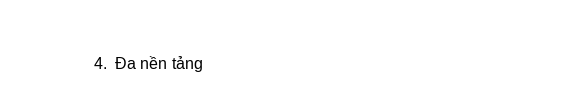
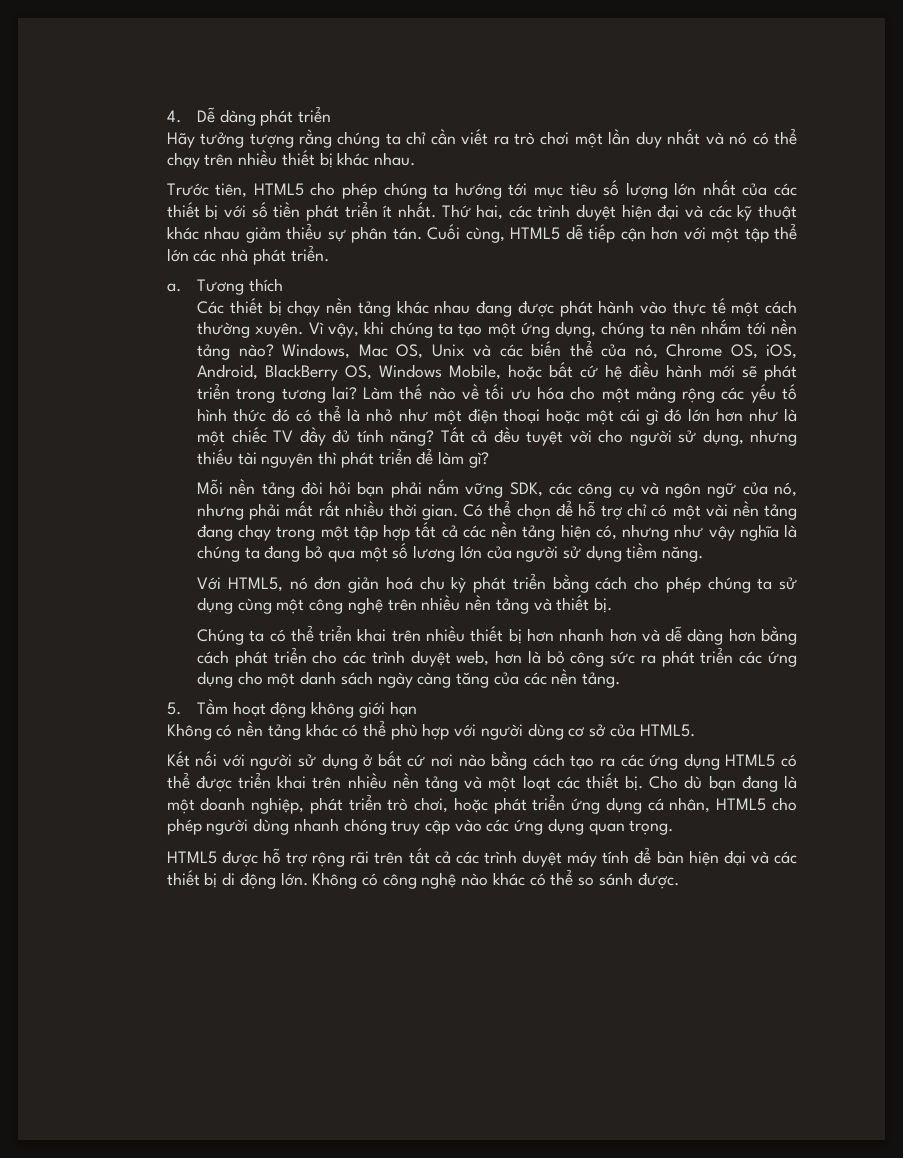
- 4. Đa nền tảng
+ 4. Dễ dàng phát triển
+ Hãy tưởng tượng rằng chúng ta chỉ cần viết ra trò chơi một lần duy nhất và nó có thể chạy trên nhiều thiết bị khác nhau.
+ Trước tiên, HTML5 cho phép chúng ta hướng tới mục tiêu số lượng lớn nhất của các thiết bị với số tiền phát triển ít nhất. Thứ hai, các trình duyệt hiện đại và các kỹ thuật khác nhau giảm thiểu sự phân tán. Cuối cùng, HTML5 dễ tiếp cận hơn với một tập thể lớn các nhà phát triển.
+ a. Tương thích
+ Các thiết bị chạy nền tảng khác nhau đang được phát hành vào thực tế một cách thường xuyên. Vì vậy, khi chúng ta tạo một ứng dụng, chúng ta nên nhắm tới nền tảng nào? Windows, Mac OS, Unix và các biến thể của nó, Chrome OS, iOS, Android, BlackBerry OS, Windows Mobile, hoặc bất cứ hệ điều hành mới sẽ phát triển trong tương lai? Làm thế nào về tối ưu hóa cho một mảng rộng các yếu tố hình thức đó có thể là nhỏ như một điện thoại hoặc một cái gì đó lớn hơn như là một chiếc TV đầy đủ tính năng? Tất cả đều tuyệt vời cho người sử dụng, nhưng thiếu tài nguyên thì phát triển để làm gì?
+ Mỗi nền tảng đòi hỏi bạn phải nắm vững SDK, các công cụ và ngôn ngữ của nó, nhưng phải mất rất nhiều thời gian. Có thể chọn để hỗ trợ chỉ có một vài nền tảng đang chạy trong một tập hợp tất cả các nền tảng hiện có, nhưng như vậy nghĩa là chúng ta đang bỏ qua một số lương lớn của người sử dụng tiềm năng.
+ Với HTML5, nó đơn giản hoá chu kỳ phát triển bằng cách cho phép chúng ta sử dụng cùng một công nghệ trên nhiều nền tảng và thiết bị.
+ Chúng ta có thể triển khai trên nhiều thiết bị hơn nhanh hơn và dễ dàng hơn bằng cách phát triển cho các trình duyệt web, hơn là bỏ công sức ra phát triển các ứng dụng cho một danh sách ngày càng tăng của các nền tảng.
+ 5. Tầm hoạt động không giới hạn
+ Không có nền tảng khác có thể phù hợp với người dùng cơ sở của HTML5.
+ Kết nối với người sử dụng ở bất cứ nơi nào bằng cách tạo ra các ứng dụng HTML5 có thể được triển khai trên nhiều nền tảng và một loạt các thiết bị. Cho dù bạn đang là một doanh nghiệp, phát triển trò chơi, hoặc phát triển ứng dụng cá nhân, HTML5 cho phép người dùng nhanh chóng truy cập vào các ứng dụng quan trọng.
+ HTML5 được hỗ trợ rộng rãi trên tất cả các trình duyệt máy tính để bàn hiện đại và các thiết bị di động lớn. Không có công nghệ nào khác có thể so sánh được.

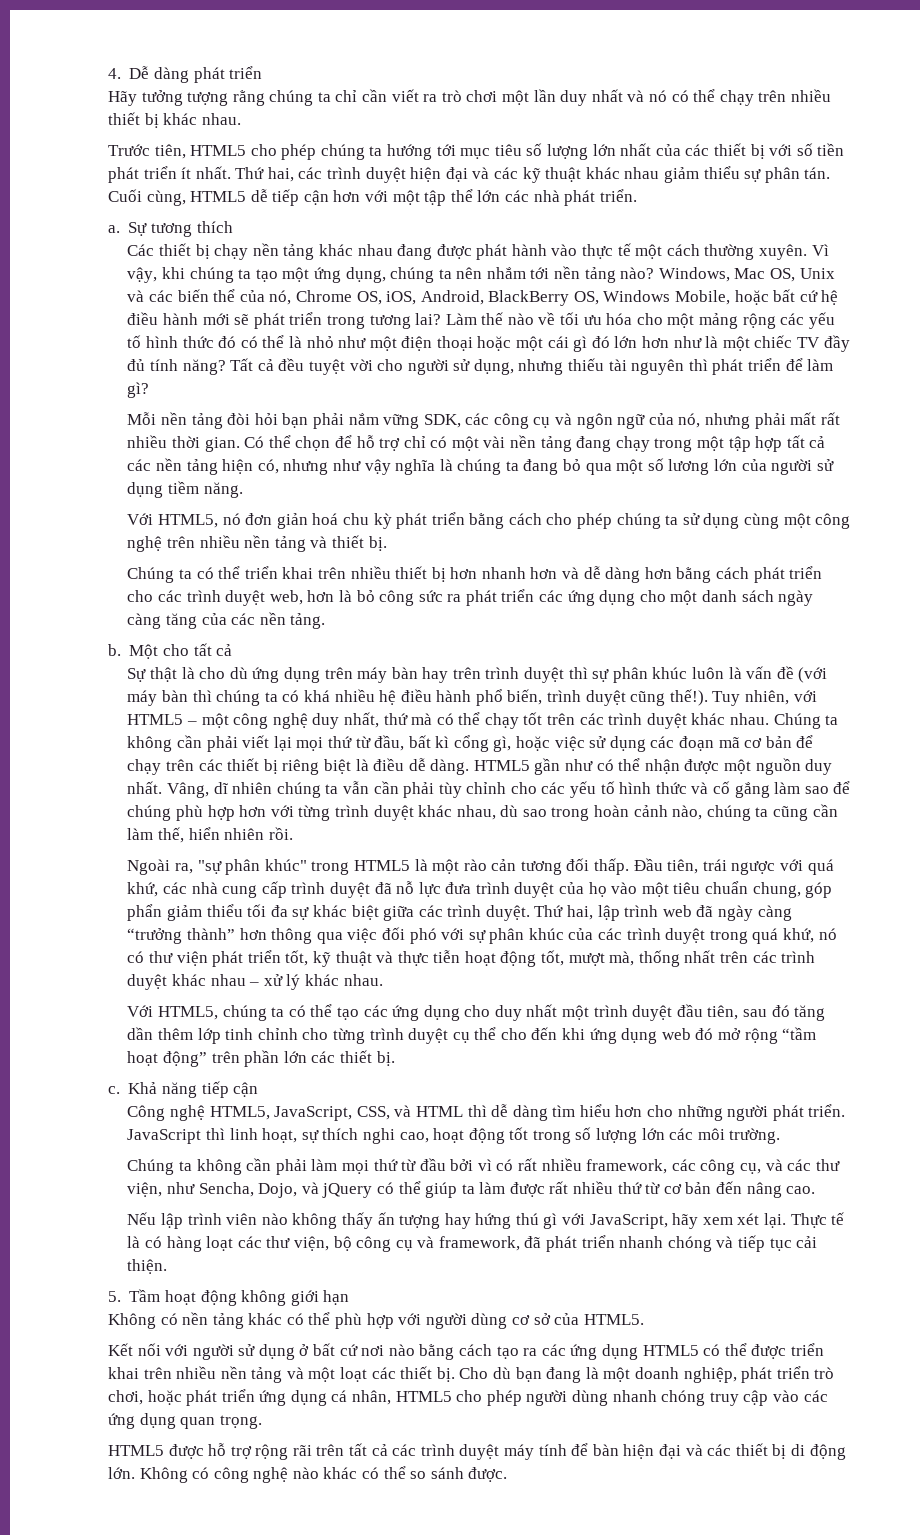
- Tương thích
+ Sự tương thích
+ b. Một cho tất cả
+ Sự thật là cho dù ứng dụng trên máy bàn hay trên trình duyệt thì sự phân khúc luôn là vấn đề (với máy bàn thì chúng ta có khá nhiều hệ điều hành phổ biến, trình duyệt cũng thế!). Tuy nhiên, với HTML5 – một công nghệ duy nhất, thứ mà có thể chạy tốt trên các trình duyệt khác nhau. Chúng ta không cần phải viết lại mọi thứ từ đầu, bất kì cổng gì, hoặc việc sử dụng các đoạn mã cơ bản để chạy trên các thiết bị riêng biệt là điều dễ dàng. HTML5 gần như có thể nhận được một nguồn duy nhất. Vâng, dĩ nhiên chúng ta vẫn cần phải tùy chỉnh cho các yếu tố hình thức và cố gắng làm sao để chúng phù hợp hơn với từng trình duyệt khác nhau, dù sao trong hoàn cảnh nào, chúng ta cũng cần làm thế, hiển nhiên rồi.
+ Ngoài ra, "sự phân khúc" trong HTML5 là một rào cản tương đối thấp. Đầu tiên, trái ngược với quá khứ, các nhà cung cấp trình duyệt đã nỗ lực đưa trình duyệt của họ vào một tiêu chuẩn chung, góp phẩn giảm thiểu tối đa sự khác biệt giữa các trình duyệt. Thứ hai, lập trình web đã ngày càng “trưởng thành” hơn thông qua việc đối phó với sự phân khúc của các trình duyệt trong quá khứ, nó có thư viện phát triển tốt, kỹ thuật và thực tiễn hoạt động tốt, mượt mà, thống nhất trên các trình duyệt khác nhau – xử lý khác nhau.
+ Với HTML5, chúng ta có thể tạo các ứng dụng cho duy nhất một trình duyệt đầu tiên, sau đó tăng dần thêm lớp tinh chỉnh cho từng trình duyệt cụ thể cho đến khi ứng dụng web đó mở rộng “tầm hoạt động” trên phần lớn các thiết bị.
+ c. Khả năng tiếp cận
+ Công nghệ HTML5, JavaScript, CSS, và HTML thì dễ dàng tìm hiểu hơn cho những người phát triển. JavaScript thì linh hoạt, sự thích nghi cao, hoạt động tốt trong số lượng lớn các môi trường.
+ Chúng ta không cần phải làm mọi thứ từ đầu bởi vì có rất nhiều framework, các công cụ, và các thư viện, như Sencha, Dojo, và jQuery có thể giúp ta làm được rất nhiều thứ từ cơ bản đến nâng cao.
+ Nếu lập trình viên nào không thấy ấn tượng hay hứng thú gì với JavaScript, hãy xem xét lại. Thực tế là có hàng loạt các thư viện, bộ công cụ và framework, đã phát triển nhanh chóng và tiếp tục cải thiện.

